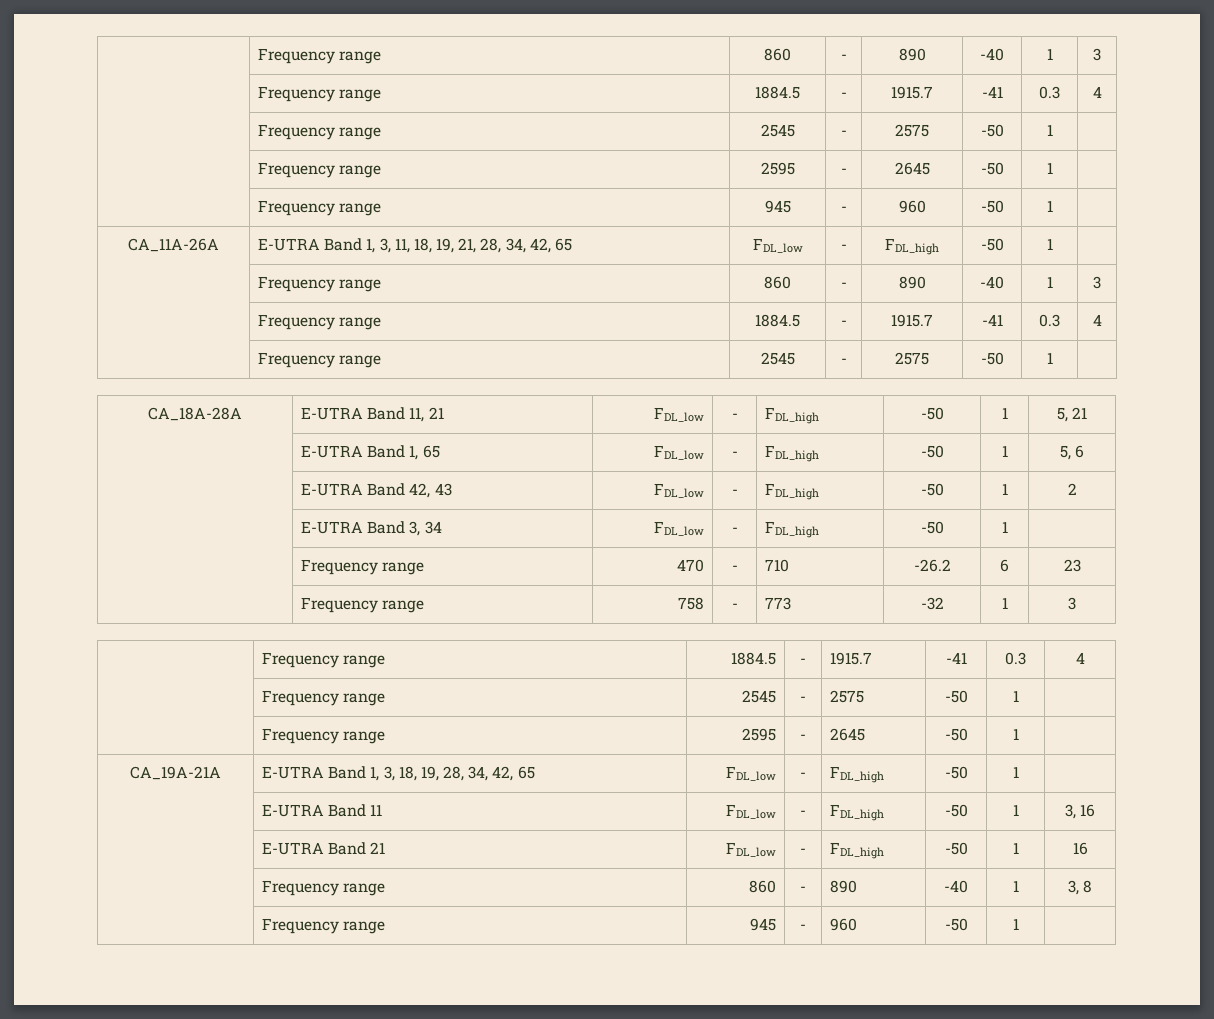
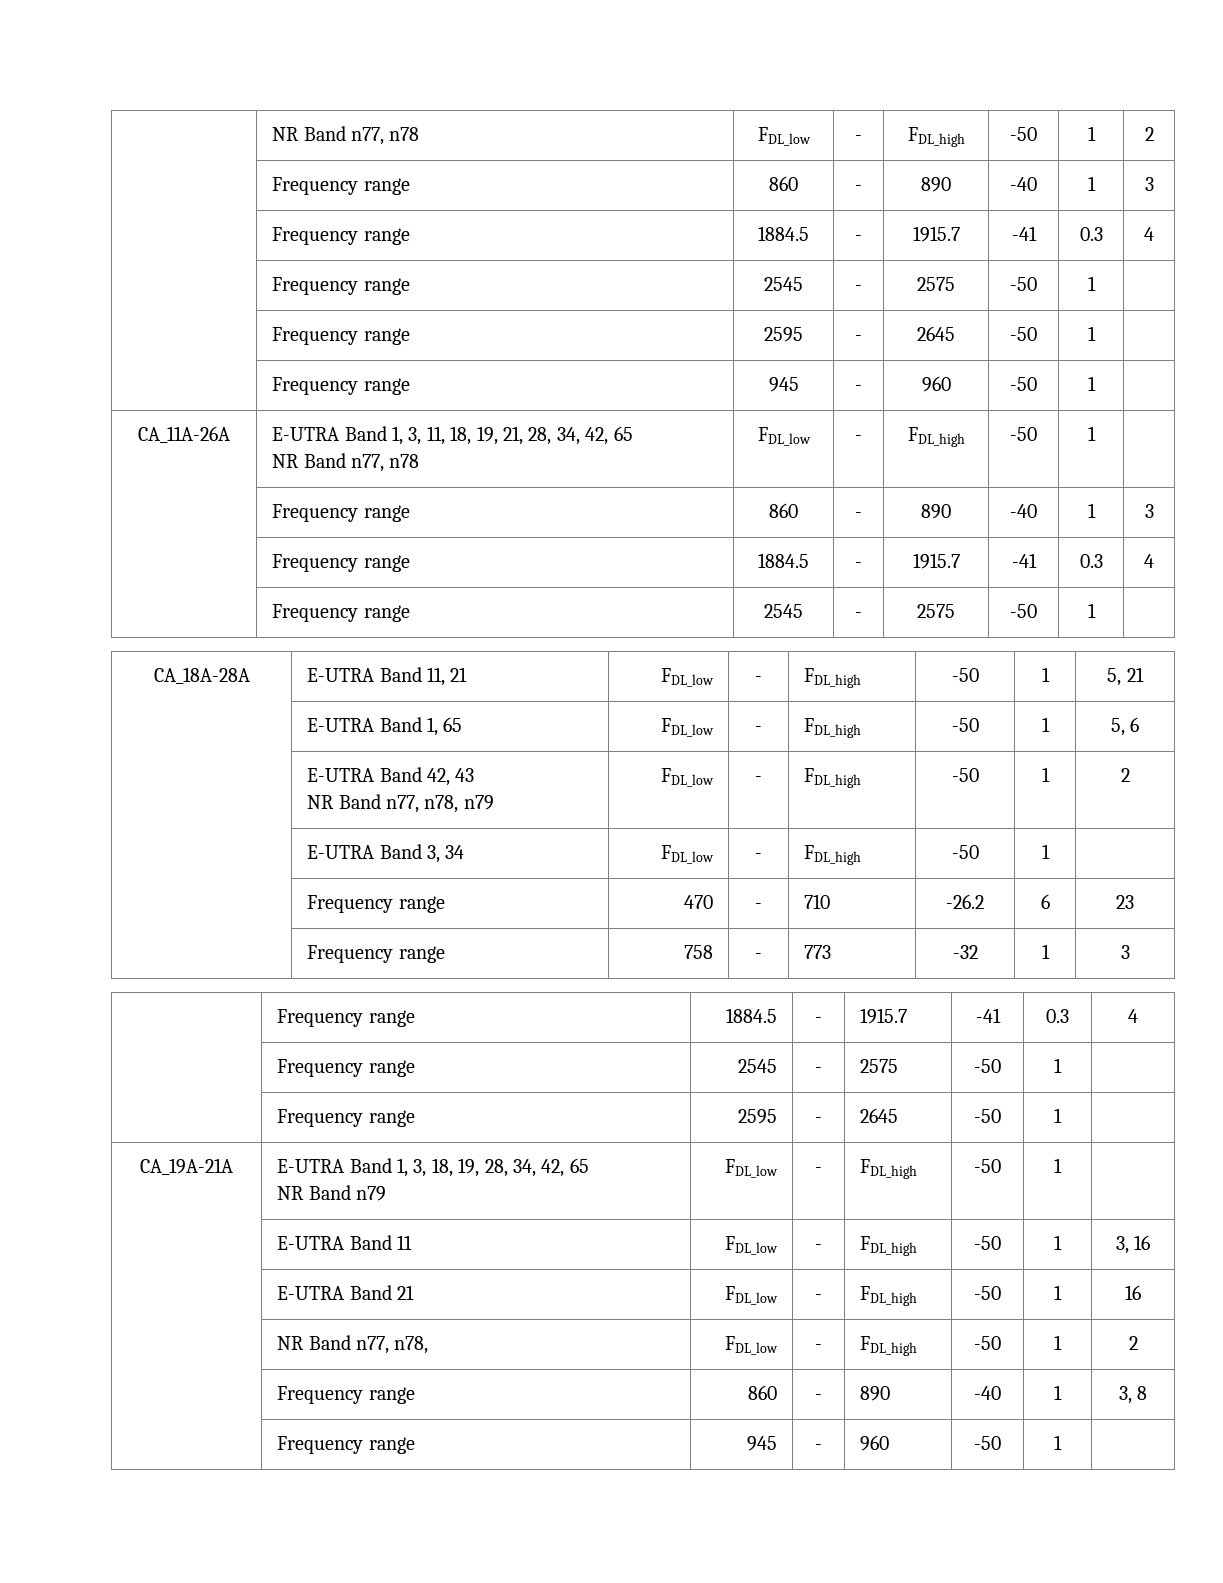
+ | NR Band n77, n78 | FDL_low | - | FDL_high | -50 | 1 | 2
- CA_11A-26A | E-UTRA Band 1, 3, 11, 18, 19, 21, 28, 34, 42, 65 | FDL_low | - | FDL_high | -50 | 1 |
+ CA_11A-26A | E-UTRA Band 1, 3, 11, 18, 19, 21, 28, 34, 42, 65
+ NR Band n77, n78 | FDL_low | - | FDL_high | -50 | 1 |
- | E-UTRA Band 42, 43 | FDL_low | - | FDL_high | -50 | 1 | 2
+ | E-UTRA Band 42, 43
+ NR Band n77, n78, n79 | FDL_low | - | FDL_high | -50 | 1 | 2
- CA_19A-21A | E-UTRA Band 1, 3, 18, 19, 28, 34, 42, 65 | FDL_low | - | FDL_high | -50 | 1 |
+ CA_19A-21A | E-UTRA Band 1, 3, 18, 19, 28, 34, 42, 65
+ NR Band n79 | FDL_low | - | FDL_high | -50 | 1 |
+ | NR Band n77, n78, | FDL_low | - | FDL_high | -50 | 1 | 2

